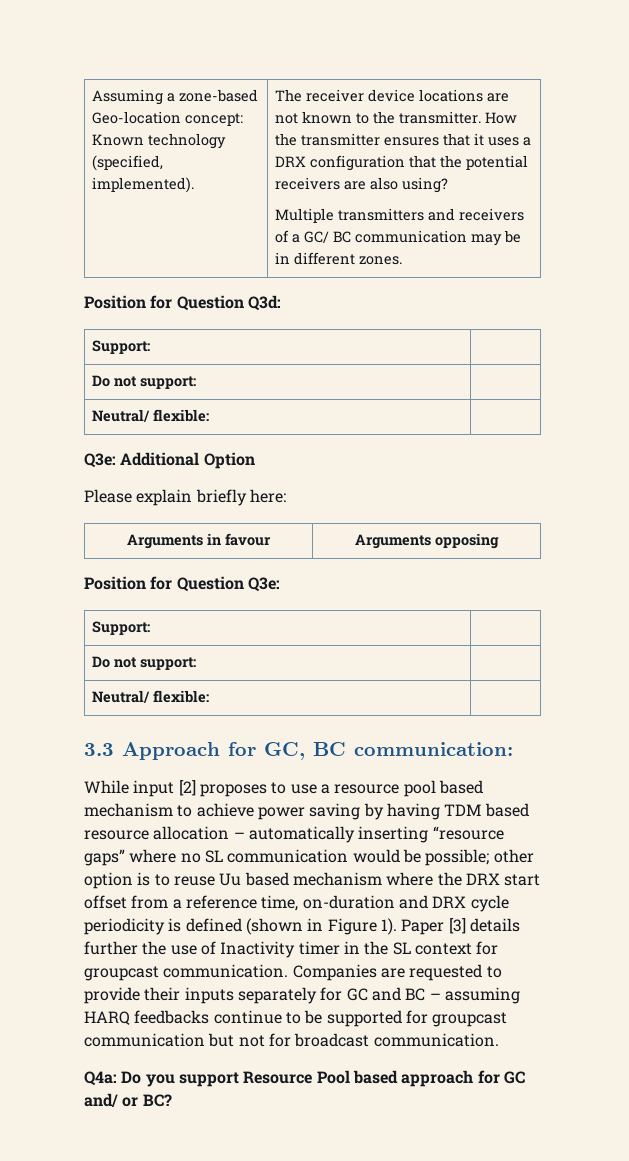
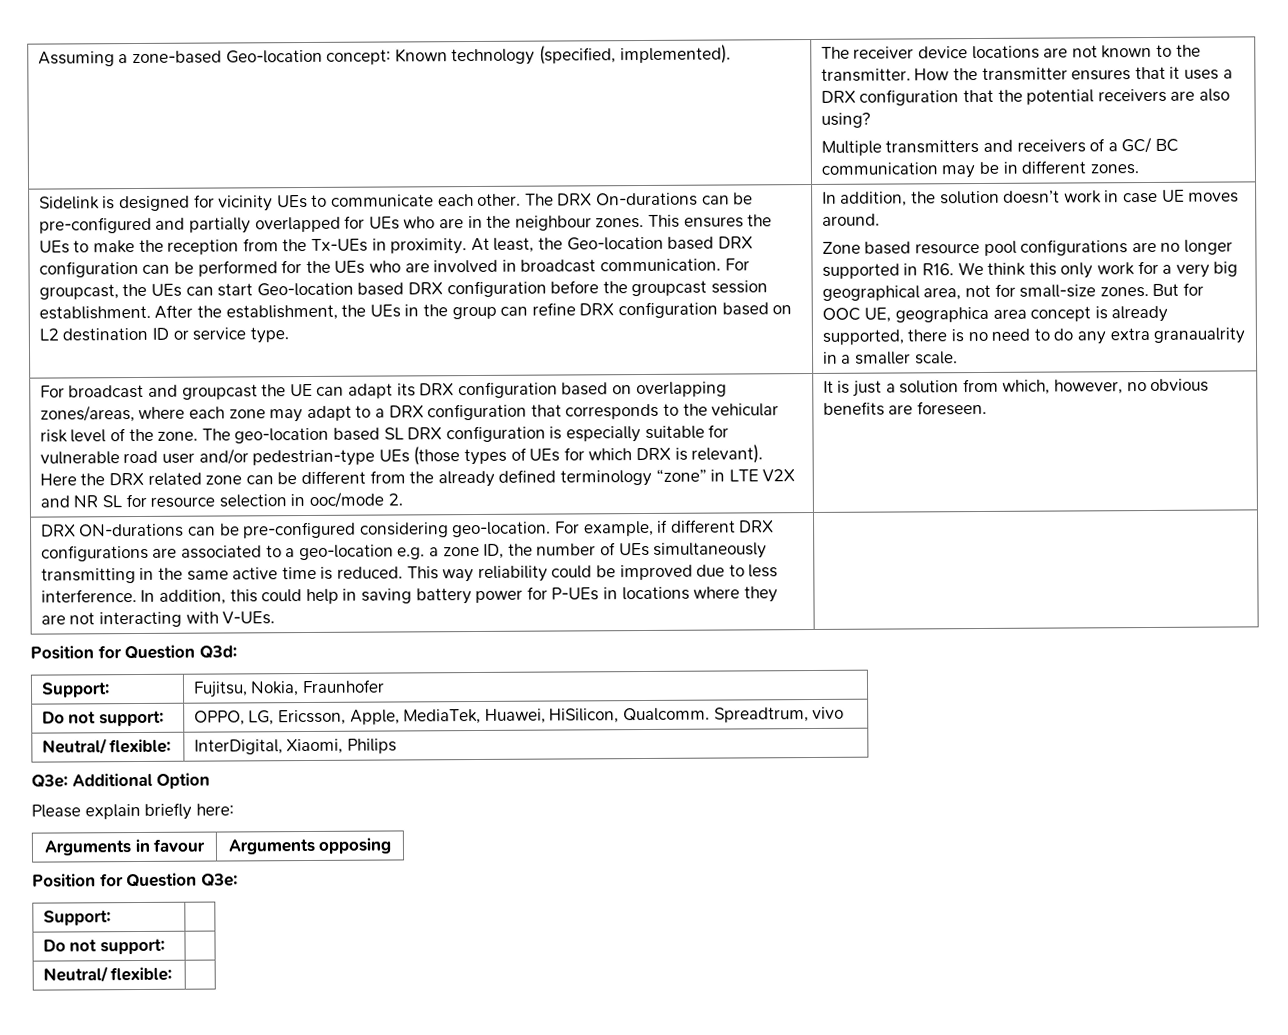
+ Sidelink is designed for vicinity UEs to communicate each other. The DRX On-durations can be pre-configured and partially overlapped for UEs who are in the neighbour zones. This ensures the UEs to make the reception from the Tx-UEs in proximity. At least, the Geo-location based DRX configuration can be performed for the UEs who are involved in broadcast communication. For groupcast, the UEs can start Geo-location based DRX configuration before the groupcast session establishment. After the establishment, the UEs in the group can refine DRX configuration based on L2 destination ID or service type. | In addition, the solution doesn’t work in case UE moves around.
+ Zone based resource pool configurations are no longer supported in R16. We think this only work for a very big geographical area, not for small-size zones. But for OOC UE, geographica area concept is already supported, there is no need to do any extra granaualrity in a smaller scale.
+ For broadcast and groupcast the UE can adapt its DRX configuration based on overlapping zones/areas, where each zone may adapt to a DRX configuration that corresponds to the vehicular risk level of the zone. The geo-location based SL DRX configuration is especially suitable for vulnerable road user and/or pedestrian-type UEs (those types of UEs for which DRX is relevant). Here the DRX related zone can be different from the already defined terminology “zone” in LTE V2X and NR SL for resource selection in ooc/mode 2. | It is just a solution from which, however, no obvious benefits are foreseen.
+ DRX ON-durations can be pre-configured considering geo-location. For example, if different DRX configurations are associated to a geo-location e.g. a zone ID, the number of UEs simultaneously transmitting in the same active time is reduced. This way reliability could be improved due to less interference. In addition, this could help in saving battery power for P-UEs in locations where they are not interacting with V-UEs.
  Position for Question Q3d:
- Support: |
- Do not support: |
- Neutral/ flexible: |
+ Support: | Fujitsu, Nokia, Fraunhofer
+ Do not support: | OPPO, LG, Ericsson, Apple, MediaTek, Huawei, HiSilicon, Qualcomm. Spreadtrum, vivo
+ Neutral/ flexible: | InterDigital, Xiaomi, Philips
- 3.3 Approach for GC, BC communication:
- While input [2] proposes to use a resource pool based mechanism to achieve power saving by having TDM based resource allocation – automatically inserting “resource gaps” where no SL communication would be possible; other option is to reuse Uu based mechanism where the DRX start offset from a reference time, on-duration and DRX cycle periodicity is defined (shown in Figure 1). Paper [3] details further the use of Inactivity timer in the SL context for groupcast communication. Companies are requested to provide their inputs separately for GC and BC – assuming HARQ feedbacks continue to be supported for groupcast communication but not for broadcast communication.
- Q4a: Do you support Resource Pool based approach for GC and/ or BC?

